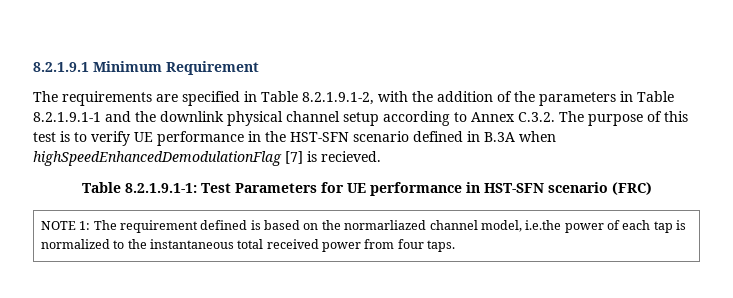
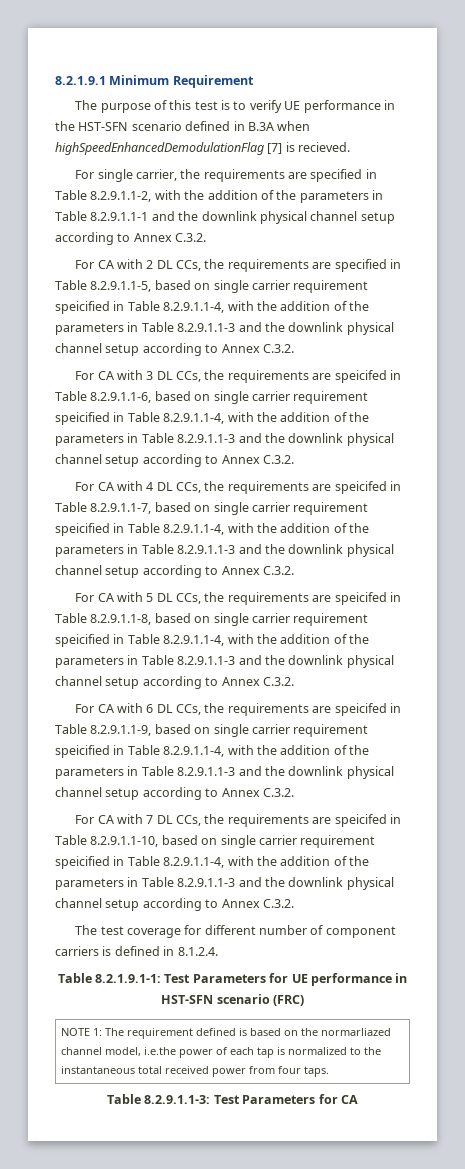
- The requirements are specified in Table 8.2.1.9.1-2, with the addition of the parameters in Table 8.2.1.9.1-1 and the downlink physical channel setup according to Annex C.3.2. The purpose of this test is to verify UE performance in the HST-SFN scenario defined in B.3A when highSpeedEnhancedDemodulationFlag [7] is recieved.
+ The purpose of this test is to verify UE performance in the HST-SFN scenario defined in B.3A when highSpeedEnhancedDemodulationFlag [7] is recieved.
+ For single carrier, the requirements are specified in Table 8.2.9.1.1-2, with the addition of the parameters in Table 8.2.9.1.1-1 and the downlink physical channel setup according to Annex C.3.2.
+ For CA with 2 DL CCs, the requirements are specified in Table 8.2.9.1.1-5, based on single carrier requirement speicified in Table 8.2.9.1.1-4, with the addition of the parameters in Table 8.2.9.1.1-3 and the downlink physical channel setup according to Annex C.3.2.
+ For CA with 3 DL CCs, the requirements are speicifed in Table 8.2.9.1.1-6, based on single carrier requirement speicified in Table 8.2.9.1.1-4, with the addition of the parameters in Table 8.2.9.1.1-3 and the downlink physical channel setup according to Annex C.3.2.
+ For CA with 4 DL CCs, the requirements are speicifed in Table 8.2.9.1.1-7, based on single carrier requirement speicified in Table 8.2.9.1.1-4, with the addition of the parameters in Table 8.2.9.1.1-3 and the downlink physical channel setup according to Annex C.3.2.
+ For CA with 5 DL CCs, the requirements are speicifed in Table 8.2.9.1.1-8, based on single carrier requirement speicified in Table 8.2.9.1.1-4, with the addition of the parameters in Table 8.2.9.1.1-3 and the downlink physical channel setup according to Annex C.3.2.
+ For CA with 6 DL CCs, the requirements are speicifed in Table 8.2.9.1.1-9, based on single carrier requirement speicified in Table 8.2.9.1.1-4, with the addition of the parameters in Table 8.2.9.1.1-3 and the downlink physical channel setup according to Annex C.3.2.
+ For CA with 7 DL CCs, the requirements are speicifed in Table 8.2.9.1.1-10, based on single carrier requirement speicified in Table 8.2.9.1.1-4, with the addition of the parameters in Table 8.2.9.1.1-3 and the downlink physical channel setup according to Annex C.3.2.
+ The test coverage for different number of component carriers is defined in 8.1.2.4.
+ Table 8.2.9.1.1-3: Test Parameters for CA

